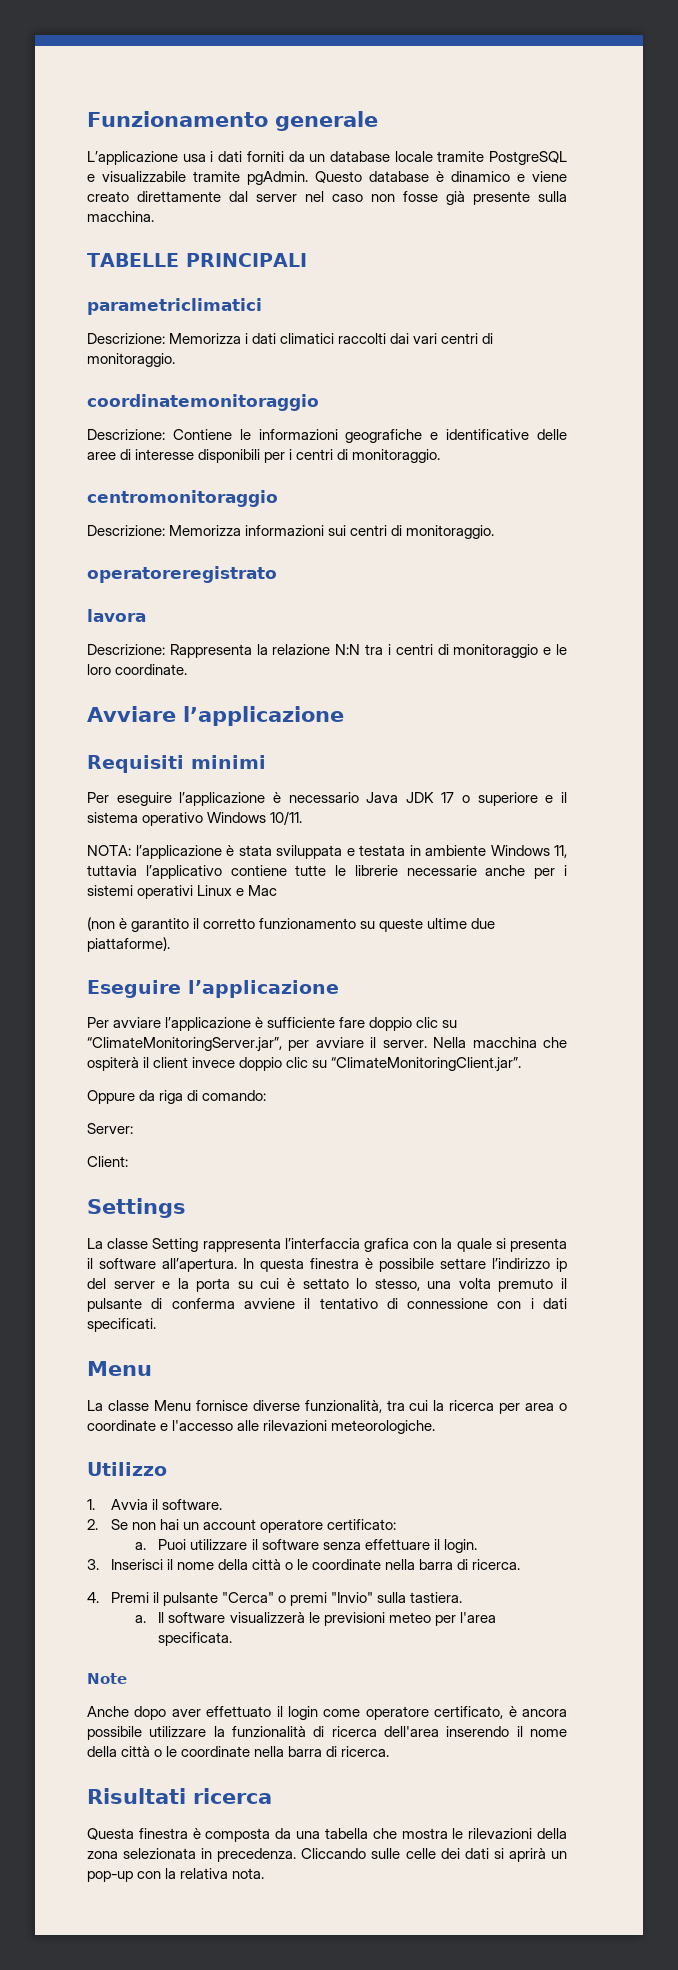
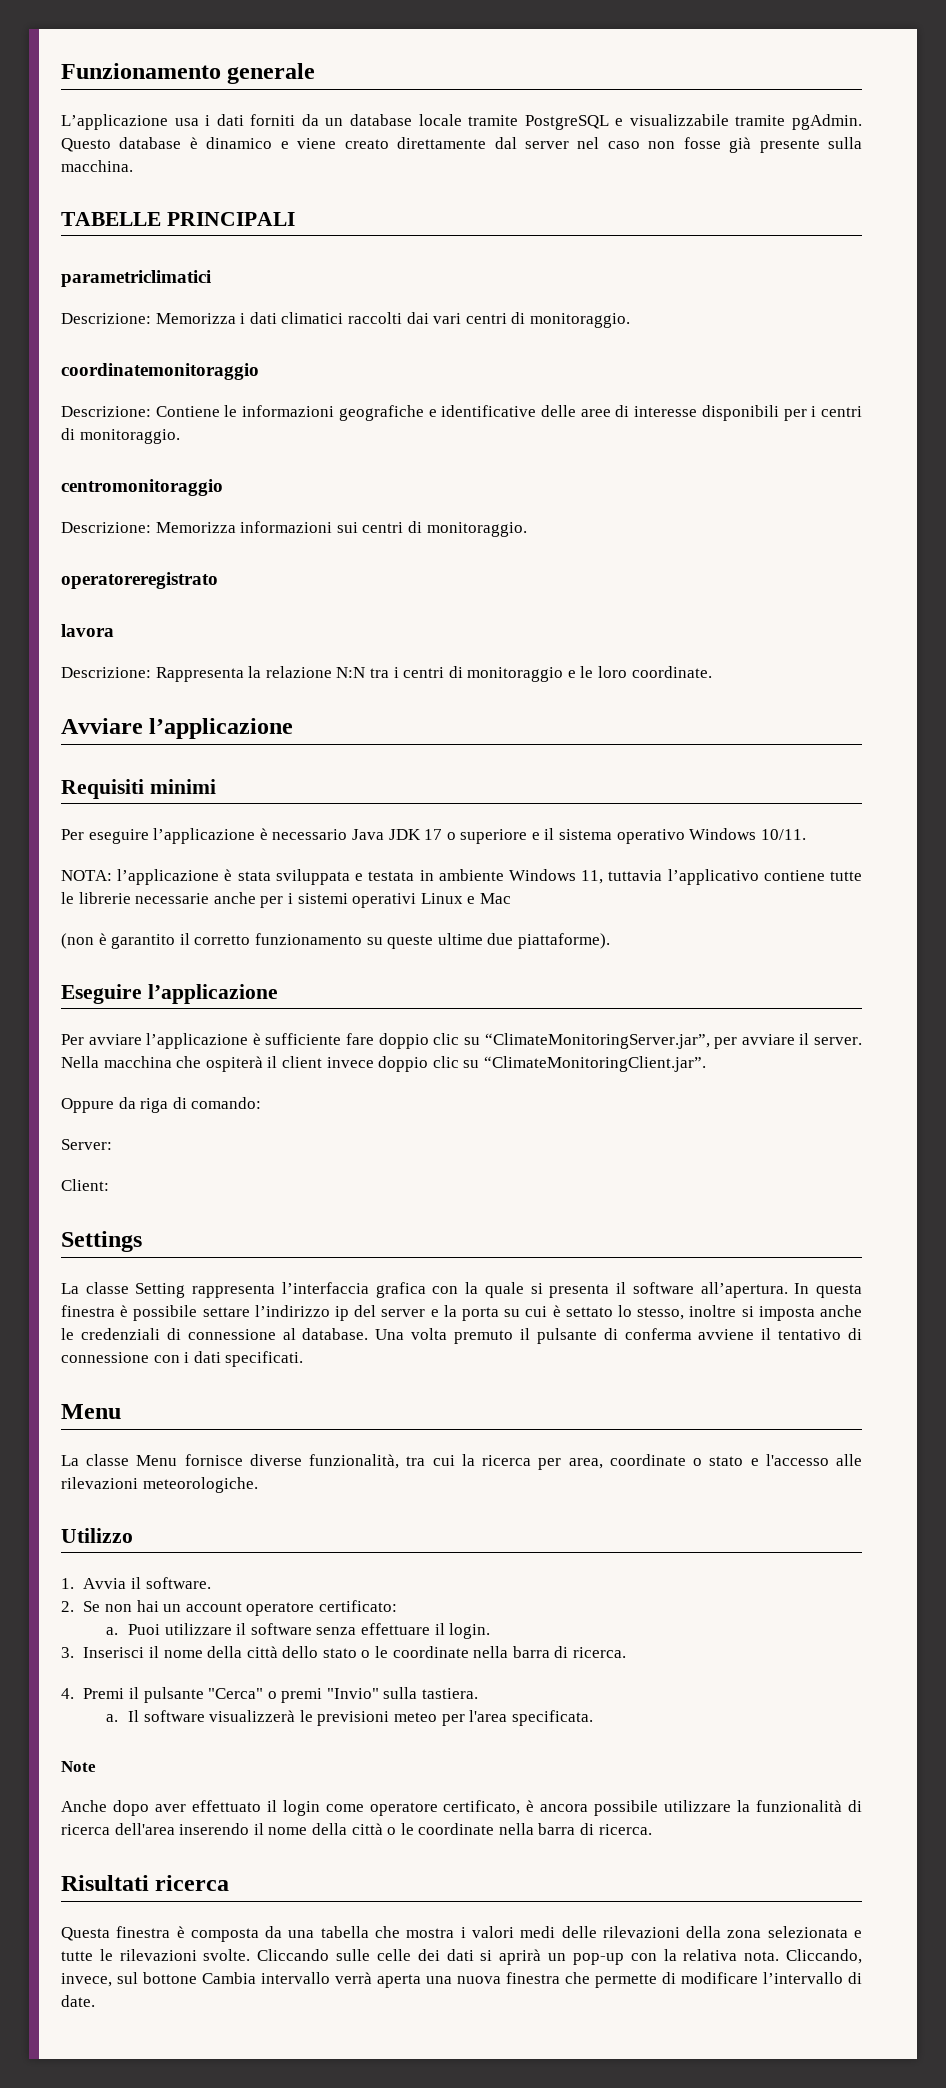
- In questa finestra è possibile settare l’indirizzo ip del server e la porta su cui è settato lo stesso, una volta premuto il pulsante di conferma avviene il tentativo di connessione con i dati specificati.
+ In questa finestra è possibile settare l’indirizzo ip del server e la porta su cui è settato lo stesso, inoltre si imposta anche le credenziali di connessione al database. Una volta premuto il pulsante di conferma avviene il tentativo di connessione con i dati specificati.
- La classe Menu fornisce diverse funzionalità, tra cui la ricerca per area o coordinate e l'accesso alle rilevazioni meteorologiche.
+ La classe Menu fornisce diverse funzionalità, tra cui la ricerca per area, coordinate o stato e l'accesso alle rilevazioni meteorologiche.
- 3. Inserisci il nome della città o le coordinate nella barra di ricerca.
+ 3. Inserisci il nome della città dello stato o le coordinate nella barra di ricerca.
- Questa finestra è composta da una tabella che mostra le rilevazioni della zona selezionata in precedenza.
+ Questa finestra è composta da una tabella che mostra i valori medi delle rilevazioni della zona selezionata e tutte le rilevazioni svolte.
+ Cliccando, invece, sul bottone Cambia intervallo verrà aperta una nuova finestra che permette di modificare l’intervallo di date.

